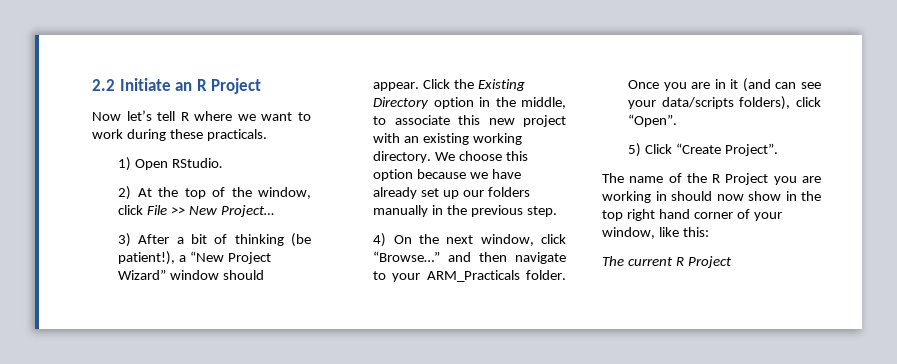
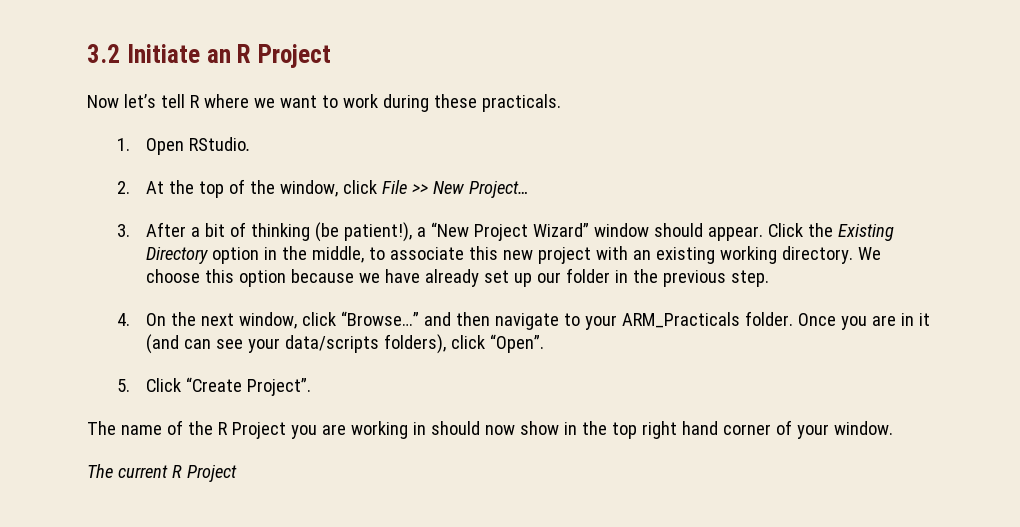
- 2.2 Initiate an R Project
+ 3.2 Initiate an R Project
- 1) Open RStudio.
+ 1. Open RStudio.
- 2) At the top of the window, click File >> New Project…
+ 2. At the top of the window, click File >> New Project…
- 3) After a bit of thinking (be patient!), a “New Project Wizard” window should appear.
+ 3. After a bit of thinking (be patient!), a “New Project Wizard” window should appear.
- We choose this option because we have already set up our folders manually in the previous step.
+ We choose this option because we have already set up our folder in the previous step.
- 4) On the next window, click “Browse…” and then navigate to your ARM_Practicals folder.
+ 4. On the next window, click “Browse…” and then navigate to your ARM_Practicals folder.
- 5) Click “Create Project”.
+ 5. Click “Create Project”.
- The name of the R Project you are working in should now show in the top right hand corner of your window, like this:
+ The name of the R Project you are working in should now show in the top right hand corner of your window.

